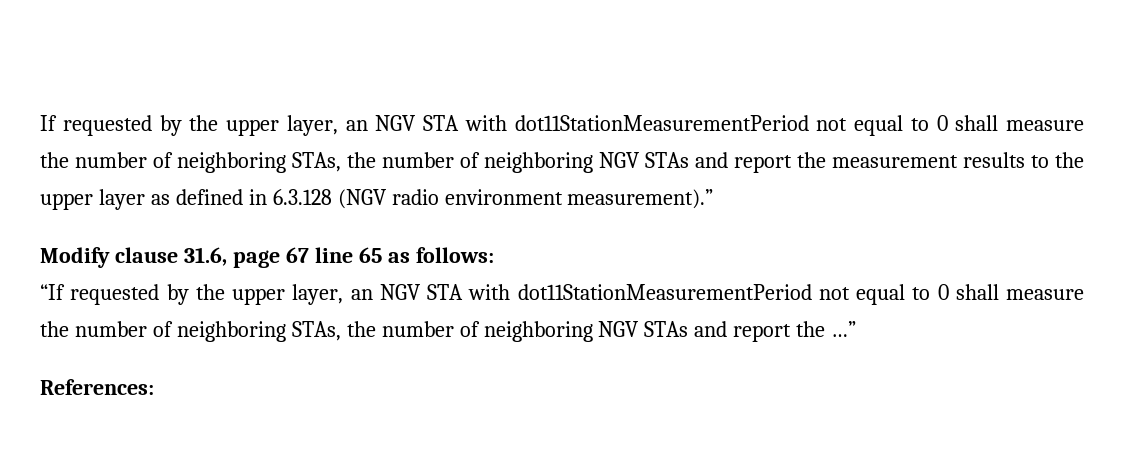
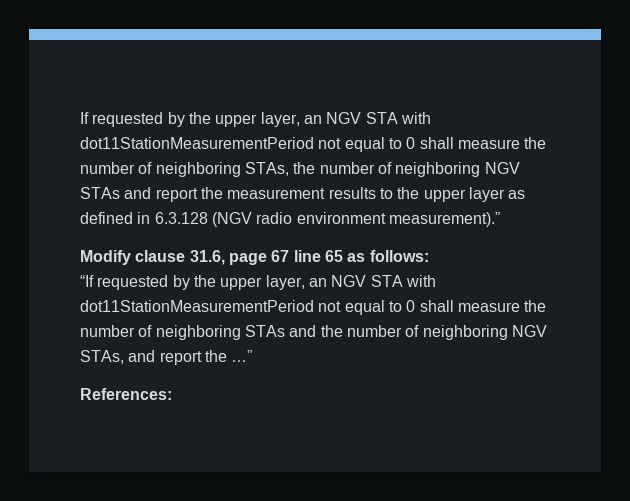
- “If requested by the upper layer, an NGV STA with dot11StationMeasurementPeriod not equal to 0 shall measure the number of neighboring STAs, the number of neighboring NGV STAs and report the …”
+ “If requested by the upper layer, an NGV STA with dot11StationMeasurementPeriod not equal to 0 shall measure the number of neighboring STAs and the number of neighboring NGV STAs, and report the …”

